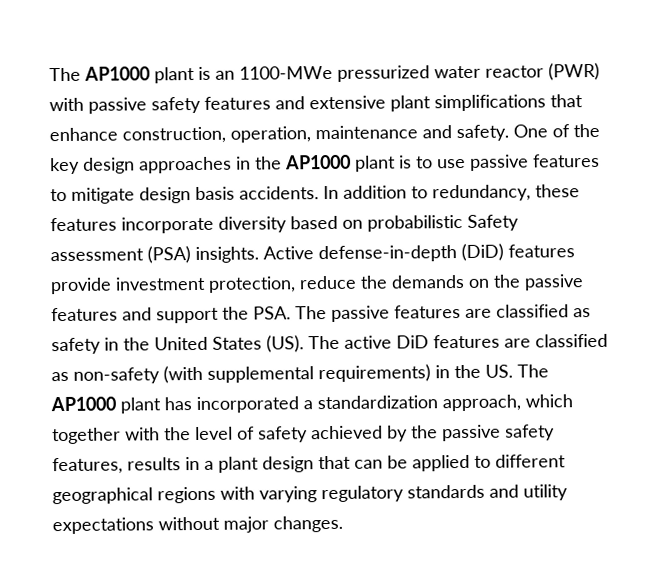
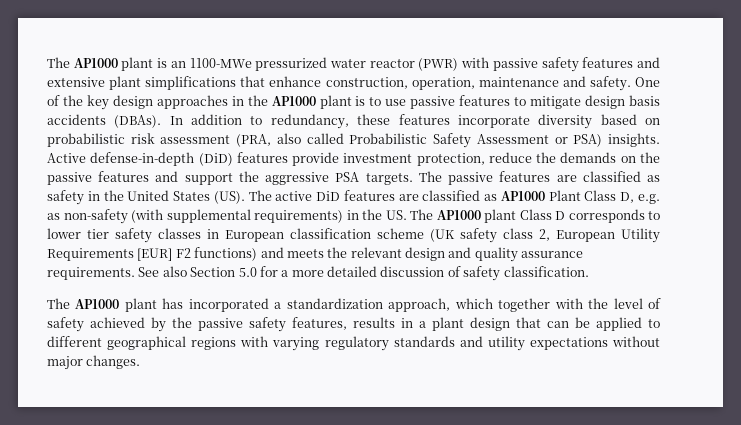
- One of the key design approaches in the AP1000 plant is to use passive features to mitigate design basis accidents.
+ One of the key design approaches in the AP1000 plant is to use passive features to mitigate design basis accidents (DBAs).
- In addition to redundancy, these features incorporate diversity based on probabilistic Safety assessment (PSA) insights.
+ In addition to redundancy, these features incorporate diversity based on probabilistic risk assessment (PRA, also called Probabilistic Safety Assessment or PSA) insights.
- Active defense-in-depth (DiD) features provide investment protection, reduce the demands on the passive features and support the PSA. The passive features are classified as safety in the United States (US). The active DiD features are classified as non-safety (with supplemental requirements) in the US. The AP1000 plant has incorporated a standardization approach, which together with the level of safety achieved by the passive safety features, results in a plant design that can be applied to different geographical regions with varying regulatory standards and utility expectations without major changes.
+ Active defense-in-depth (DiD) features provide investment protection, reduce the demands on the passive features and support the aggressive PSA targets. The passive features are classified as safety in the United States (US). The active DiD features are classified as AP1000 Plant Class D, e.g. as non-safety (with supplemental requirements) in the US. The AP1000 plant Class D corresponds to lower tier safety classes in European classification scheme (UK safety class 2, European Utility Requirements [EUR] F2 functions) and meets the relevant design and quality assurance requirements. See also Section 5.0 for a more detailed discussion of safety classification.
+ The AP1000 plant has incorporated a standardization approach, which together with the level of safety achieved by the passive safety features, results in a plant design that can be applied to different geographical regions with varying regulatory standards and utility expectations without major changes.

